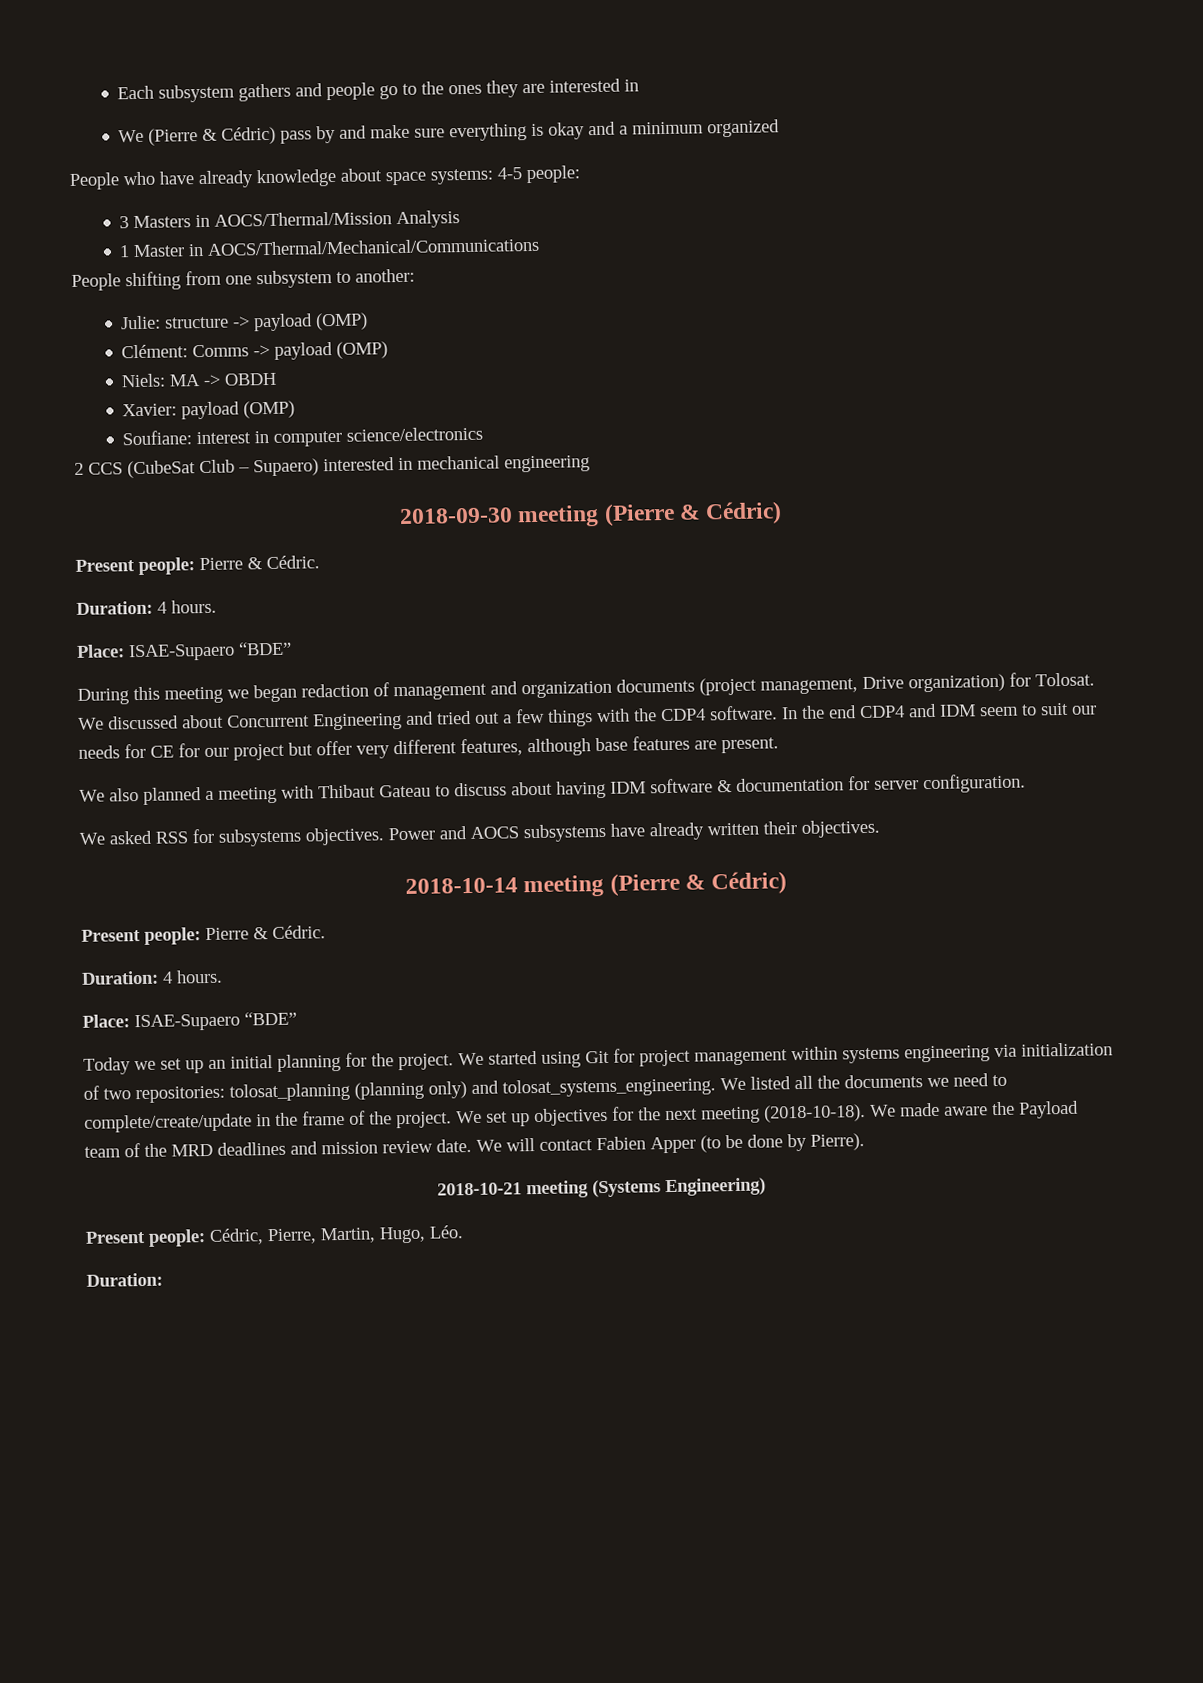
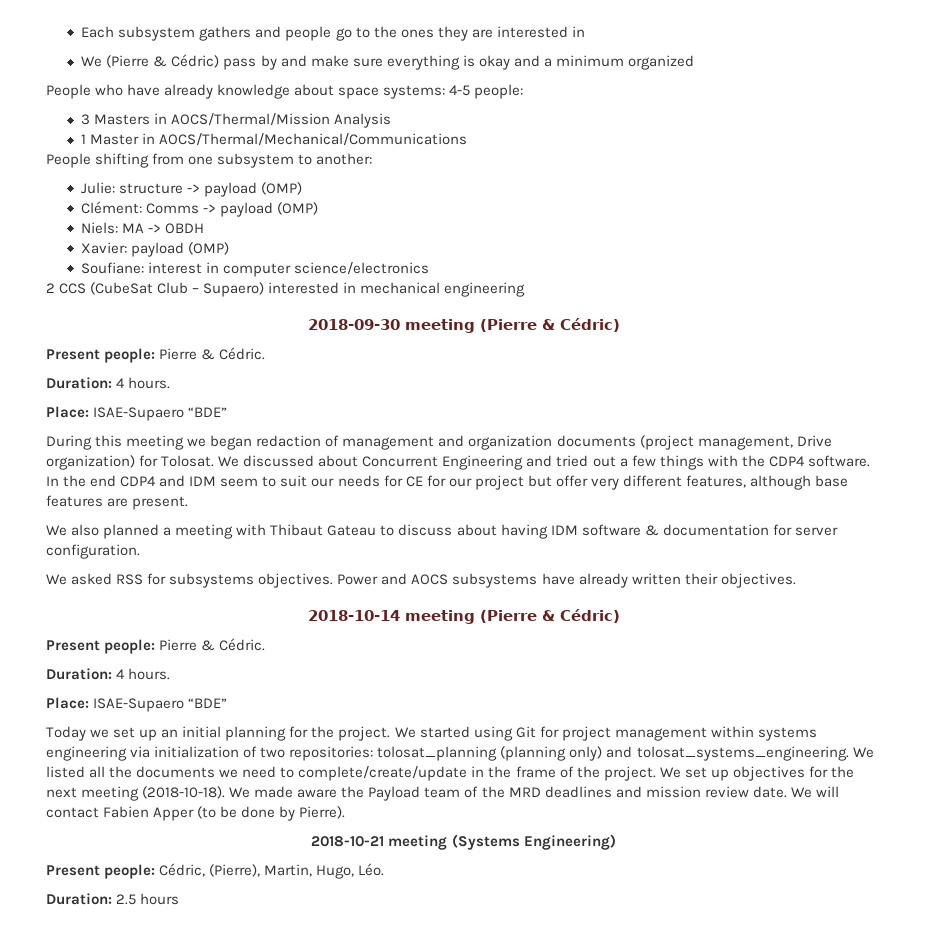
- Present people: Cédric, Pierre, Martin, Hugo, Léo.
- Duration:
+ Present people: Cédric, (Pierre), Martin, Hugo, Léo.
+ Duration: 2.5 hours

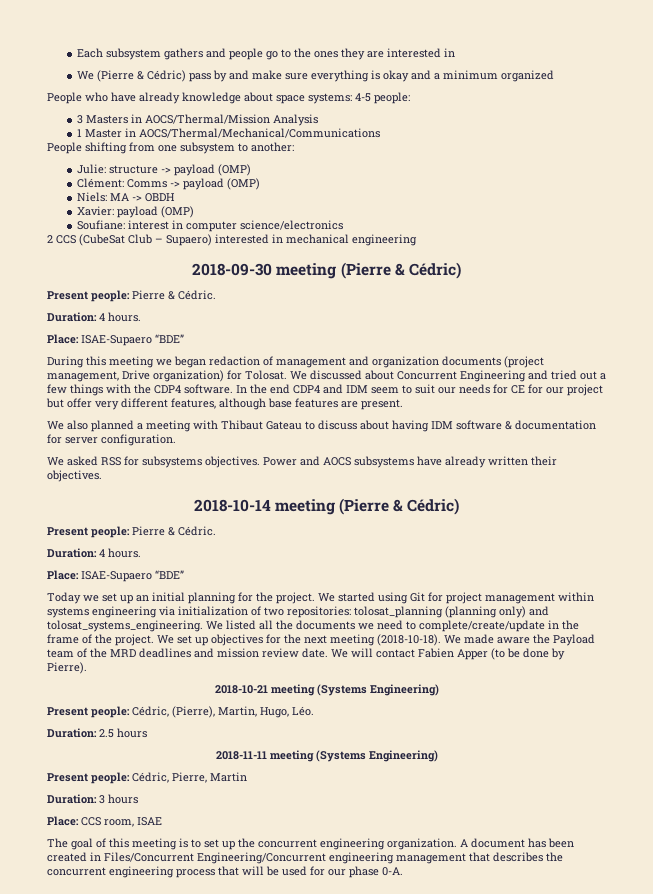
+ 2018-11-11 meeting (Systems Engineering)
+ Present people: Cédric, Pierre, Martin
+ Duration: 3 hours
+ Place: CCS room, ISAE
+ The goal of this meeting is to set up the concurrent engineering organization. A document has been created in Files/Concurrent Engineering/Concurrent engineering management that describes the concurrent engineering process that will be used for our phase 0-A.

